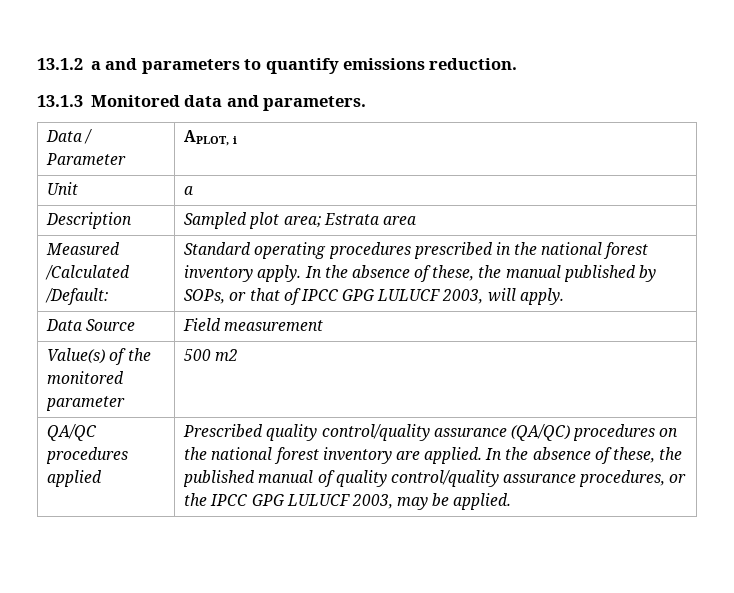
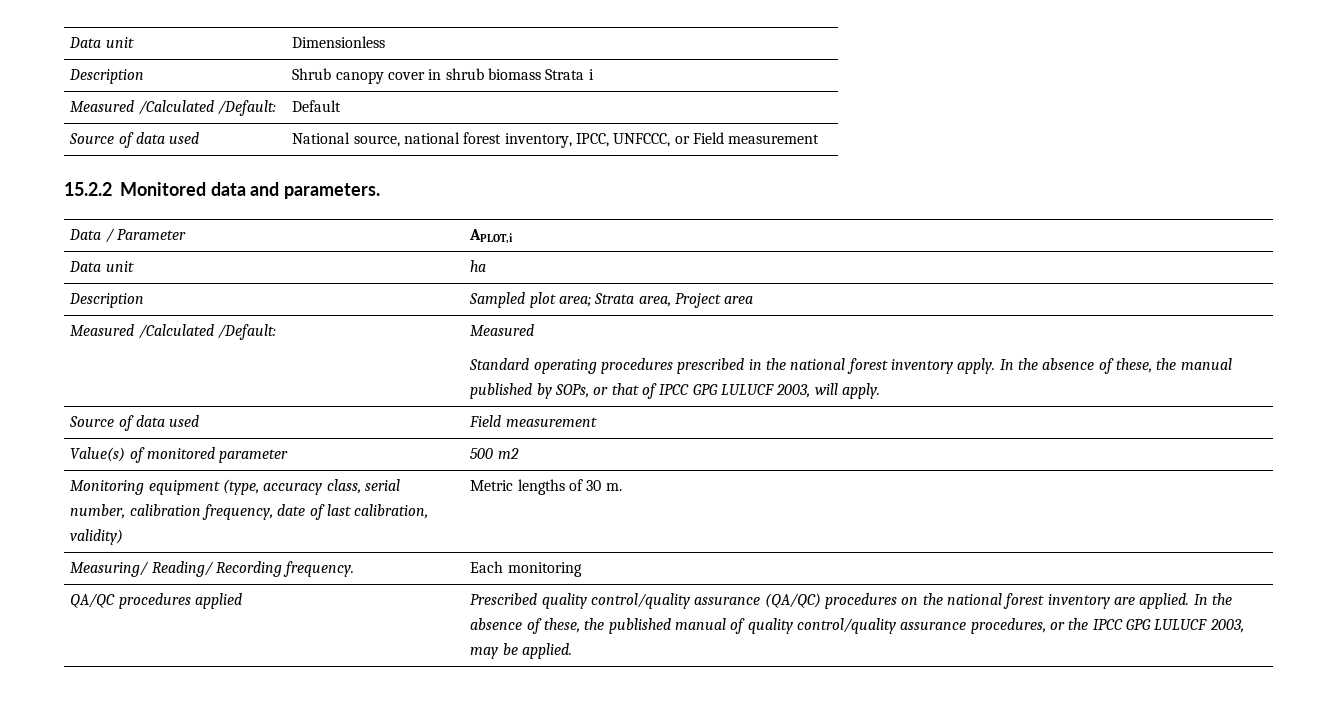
- 13.1.2 a and parameters to quantify emissions reduction.
- 13.1.3 Monitored data and parameters.
+ Data unit | Dimensionless
+ Description | Shrub canopy cover in shrub biomass Strata i
+ Measured /Calculated /Default: | Default
+ Source of data used | National source, national forest inventory, IPCC, UNFCCC, or Field measurement
+ 15.2.2 Monitored data and parameters.
- Data / Parameter | APLOT, i
- Unit | a
+ Data / Parameter | APLOT,i
+ Data unit | ha
- Description | Sampled plot area; Estrata area
+ Description | Sampled plot area; Strata area, Project area
- Measured /Calculated /Default: | Standard operating procedures prescribed in the national forest inventory apply. In the absence of these, the manual published by SOPs, or that of IPCC GPG LULUCF 2003, will apply.
+ Measured /Calculated /Default: | Measured
+ Standard operating procedures prescribed in the national forest inventory apply. In the absence of these, the manual published by SOPs, or that of IPCC GPG LULUCF 2003, will apply.
- Data Source | Field measurement
+ Source of data used | Field measurement
- Value(s) of the monitored parameter | 500 m2
+ Value(s) of monitored parameter | 500 m2
+ Monitoring equipment (type, accuracy class, serial number, calibration frequency, date of last calibration, validity) | Metric lengths of 30 m.
+ Measuring/ Reading/ Recording frequency. | Each monitoring

